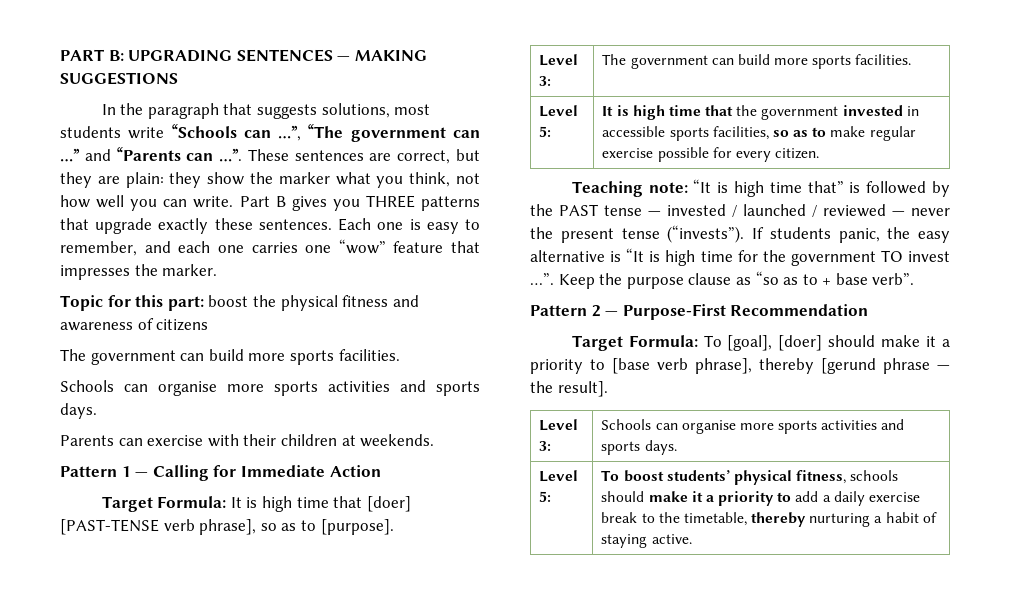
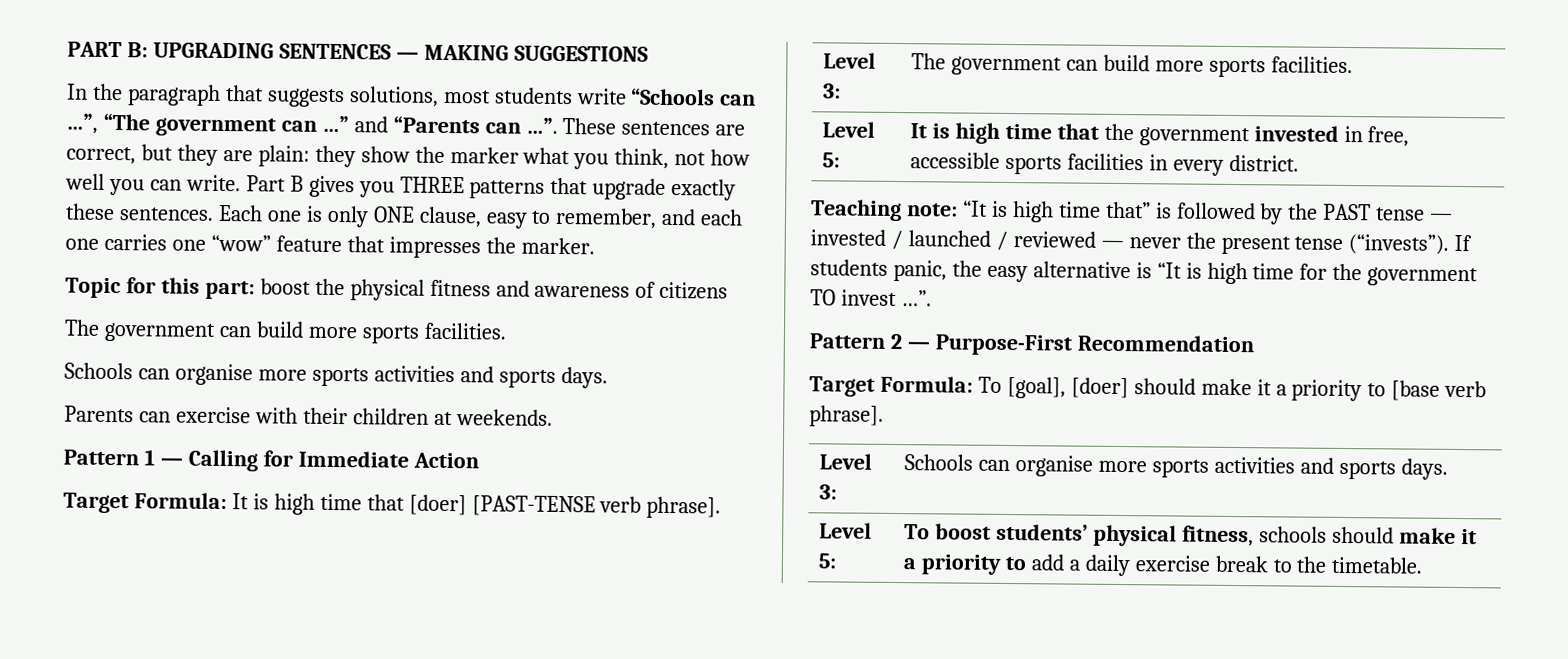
- Each one is easy to remember, and each one carries one “wow” feature that impresses the marker.
+ Each one is only ONE clause, easy to remember, and each one carries one “wow” feature that impresses the marker.
- Target Formula: It is high time that [doer] [PAST-TENSE verb phrase], so as to [purpose].
+ Target Formula: It is high time that [doer] [PAST-TENSE verb phrase].
- Level 5: | It is high time that the government invested in accessible sports facilities, so as to make regular exercise possible for every citizen.
+ Level 5: | It is high time that the government invested in free, accessible sports facilities in every district.
- Keep the purpose clause as “so as to + base verb”.
- Target Formula: To [goal], [doer] should make it a priority to [base verb phrase], thereby [gerund phrase — the result].
+ Target Formula: To [goal], [doer] should make it a priority to [base verb phrase].
- Level 5: | To boost students’ physical fitness, schools should make it a priority to add a daily exercise break to the timetable, thereby nurturing a habit of staying active.
+ Level 5: | To boost students’ physical fitness, schools should make it a priority to add a daily exercise break to the timetable.

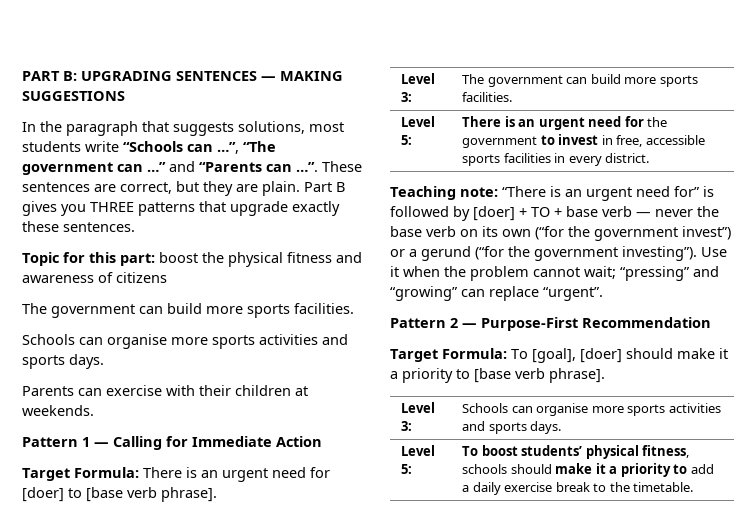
- These sentences are correct, but they are plain: they show the marker what you think, not how well you can write.
+ These sentences are correct, but they are plain.
- Each one is only ONE clause, easy to remember, and each one carries one “wow” feature that impresses the marker.
- Target Formula: It is high time that [doer] [PAST-TENSE verb phrase].
+ Target Formula: There is an urgent need for [doer] to [base verb phrase].
- Level 5: | It is high time that the government invested in free, accessible sports facilities in every district.
+ Level 5: | There is an urgent need for the government to invest in free, accessible sports facilities in every district.
- Teaching note: “It is high time that” is followed by the PAST tense — invested / launched / reviewed — never the present tense (“invests”). If students panic, the easy alternative is “It is high time for the government TO invest …”.
+ Teaching note: “There is an urgent need for” is followed by [doer] + TO + base verb — never the base verb on its own (“for the government invest”) or a gerund (“for the government investing”). Use it when the problem cannot wait; “pressing” and “growing” can replace “urgent”.

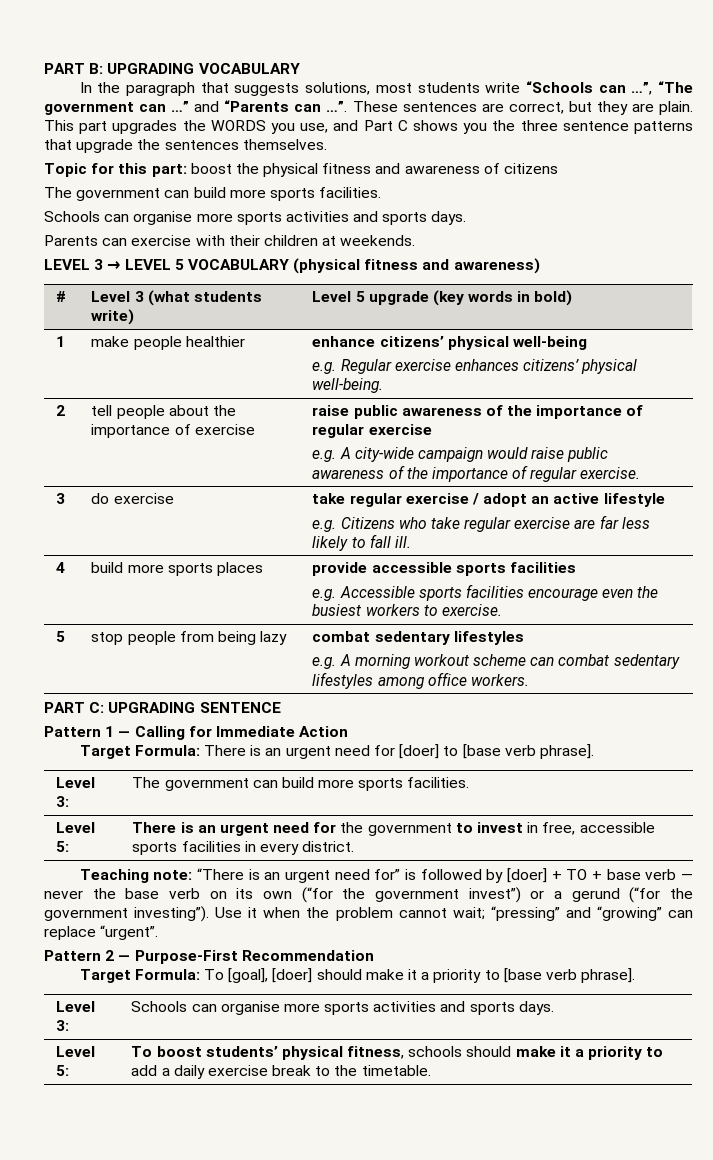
- PART B: UPGRADING SENTENCES — MAKING SUGGESTIONS
+ PART B: UPGRADING VOCABULARY
- Part B gives you THREE patterns that upgrade exactly these sentences.
+ This part upgrades the WORDS you use, and Part C shows you the three sentence patterns that upgrade the sentences themselves.
+ LEVEL 3 → LEVEL 5 VOCABULARY (physical fitness and awareness)
+ # | Level 3 (what students write) | Level 5 upgrade (key words in bold)
+ 1 | make people healthier | enhance citizens’ physical well-being
+ e.g. Regular exercise enhances citizens’ physical well-being.
+ 2 | tell people about the importance of exercise | raise public awareness of the importance of regular exercise
+ e.g. A city-wide campaign would raise public awareness of the importance of regular exercise.
+ 3 | do exercise | take regular exercise / adopt an active lifestyle
+ e.g. Citizens who take regular exercise are far less likely to fall ill.
+ 4 | build more sports places | provide accessible sports facilities
+ e.g. Accessible sports facilities encourage even the busiest workers to exercise.
+ 5 | stop people from being lazy | combat sedentary lifestyles
+ e.g. A morning workout scheme can combat sedentary lifestyles among office workers.
+ PART C: UPGRADING SENTENCE

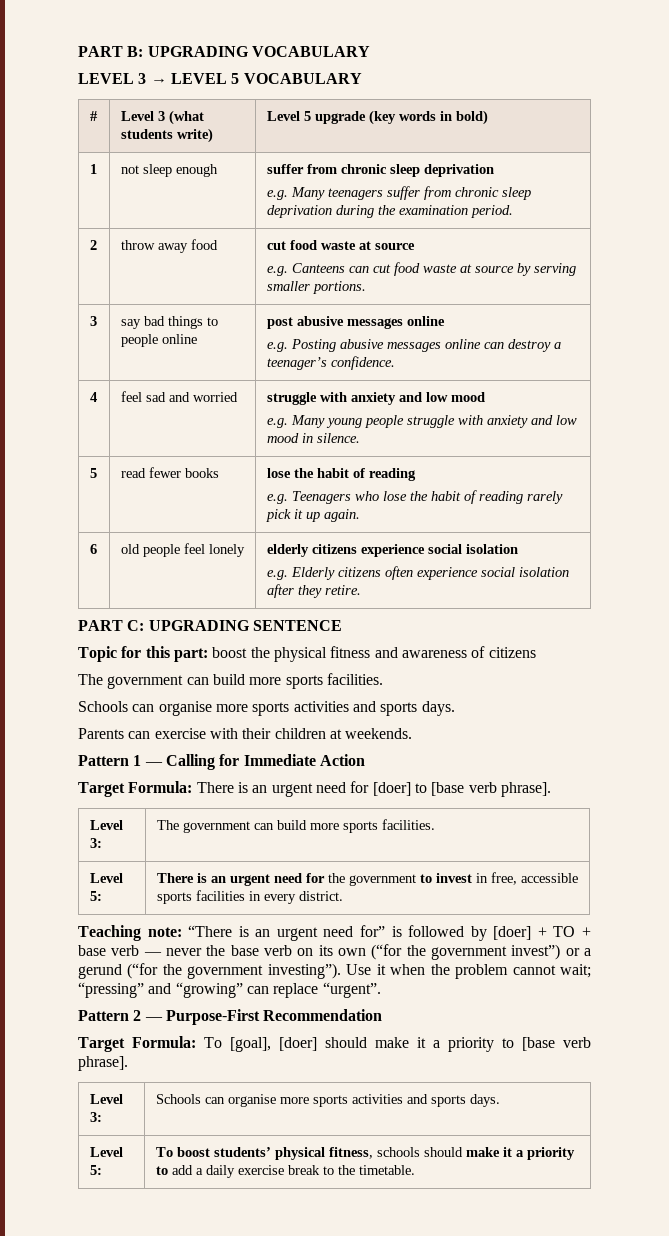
- In the paragraph that suggests solutions, most students write “Schools can …”, “The government can …” and “Parents can …”. These sentences are correct, but they are plain. This part upgrades the WORDS you use, and Part C shows you the three sentence patterns that upgrade the sentences themselves.
+ LEVEL 3 → LEVEL 5 VOCABULARY
+ # | Level 3 (what students write) | Level 5 upgrade (key words in bold)
+ 1 | not sleep enough | suffer from chronic sleep deprivation
+ e.g. Many teenagers suffer from chronic sleep deprivation during the examination period.
+ 2 | throw away food | cut food waste at source
+ e.g. Canteens can cut food waste at source by serving smaller portions.
+ 3 | say bad things to people online | post abusive messages online
+ e.g. Posting abusive messages online can destroy a teenager’s confidence.
+ 4 | feel sad and worried | struggle with anxiety and low mood
+ e.g. Many young people struggle with anxiety and low mood in silence.
+ 5 | read fewer books | lose the habit of reading
+ e.g. Teenagers who lose the habit of reading rarely pick it up again.
+ 6 | old people feel lonely | elderly citizens experience social isolation
+ e.g. Elderly citizens often experience social isolation after they retire.
+ PART C: UPGRADING SENTENCE
- LEVEL 3 → LEVEL 5 VOCABULARY (physical fitness and awareness)
- # | Level 3 (what students write) | Level 5 upgrade (key words in bold)
- 1 | make people healthier | enhance citizens’ physical well-being
- e.g. Regular exercise enhances citizens’ physical well-being.
- 2 | tell people about the importance of exercise | raise public awareness of the importance of regular exercise
- e.g. A city-wide campaign would raise public awareness of the importance of regular exercise.
- 3 | do exercise | take regular exercise / adopt an active lifestyle
- e.g. Citizens who take regular exercise are far less likely to fall ill.
- 4 | build more sports places | provide accessible sports facilities
- e.g. Accessible sports facilities encourage even the busiest workers to exercise.
- 5 | stop people from being lazy | combat sedentary lifestyles
- e.g. A morning workout scheme can combat sedentary lifestyles among office workers.
- PART C: UPGRADING SENTENCE

